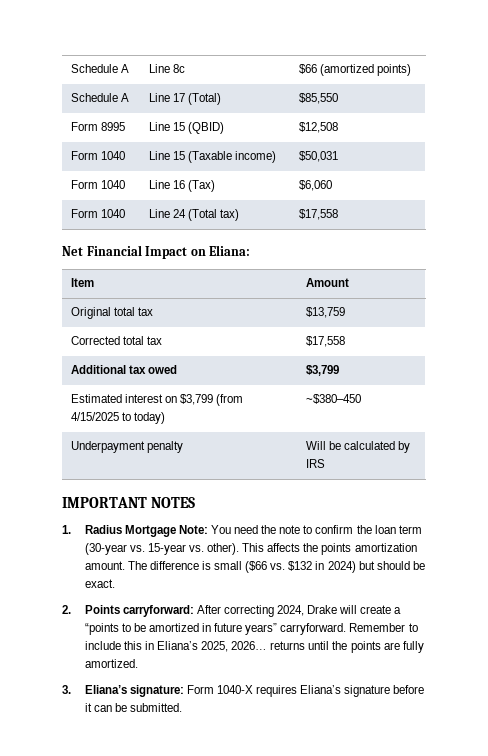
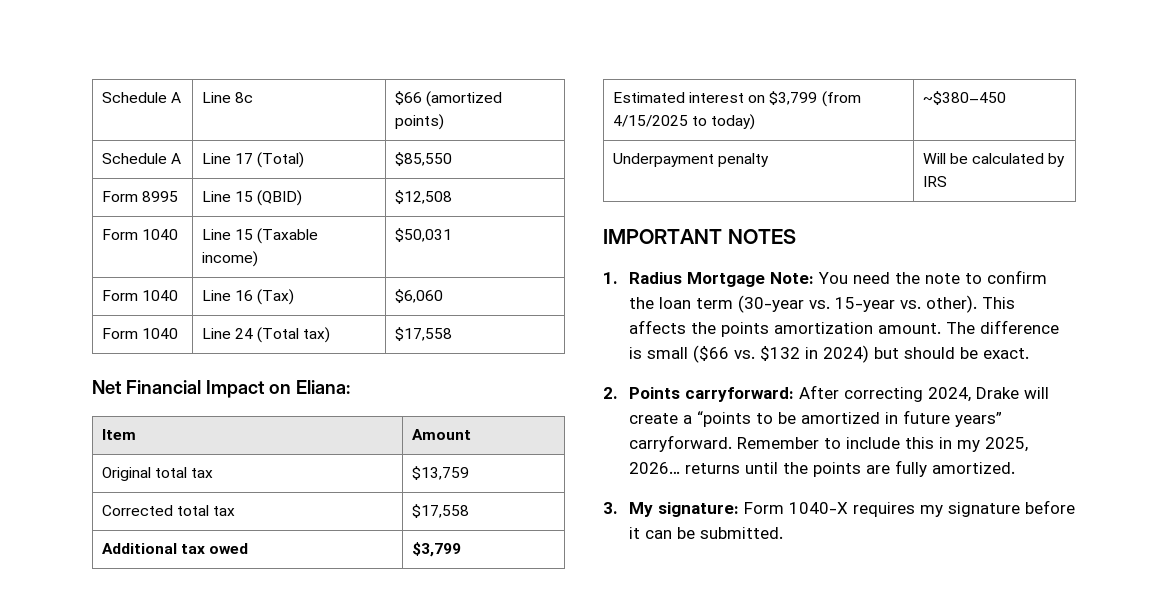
- Remember to include this in Eliana’s 2025, 2026… returns until the points are fully amortized.
+ Remember to include this in my 2025, 2026… returns until the points are fully amortized.
- 3. Eliana’s signature: Form 1040-X requires Eliana’s signature before it can be submitted.
+ 3. My signature: Form 1040-X requires my signature before it can be submitted.

